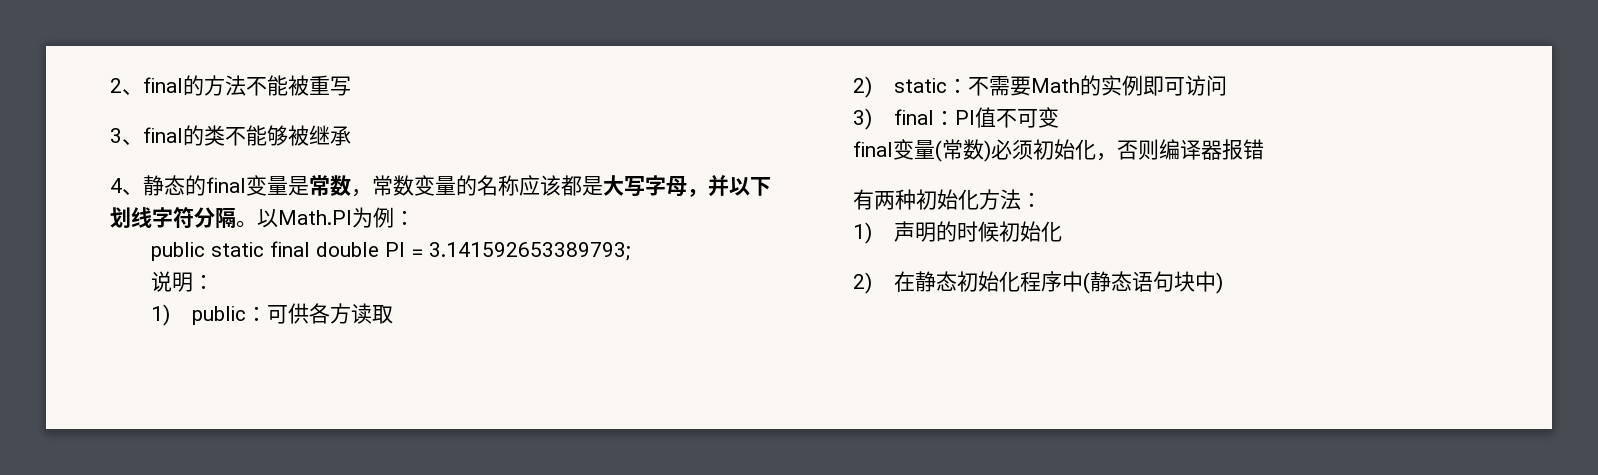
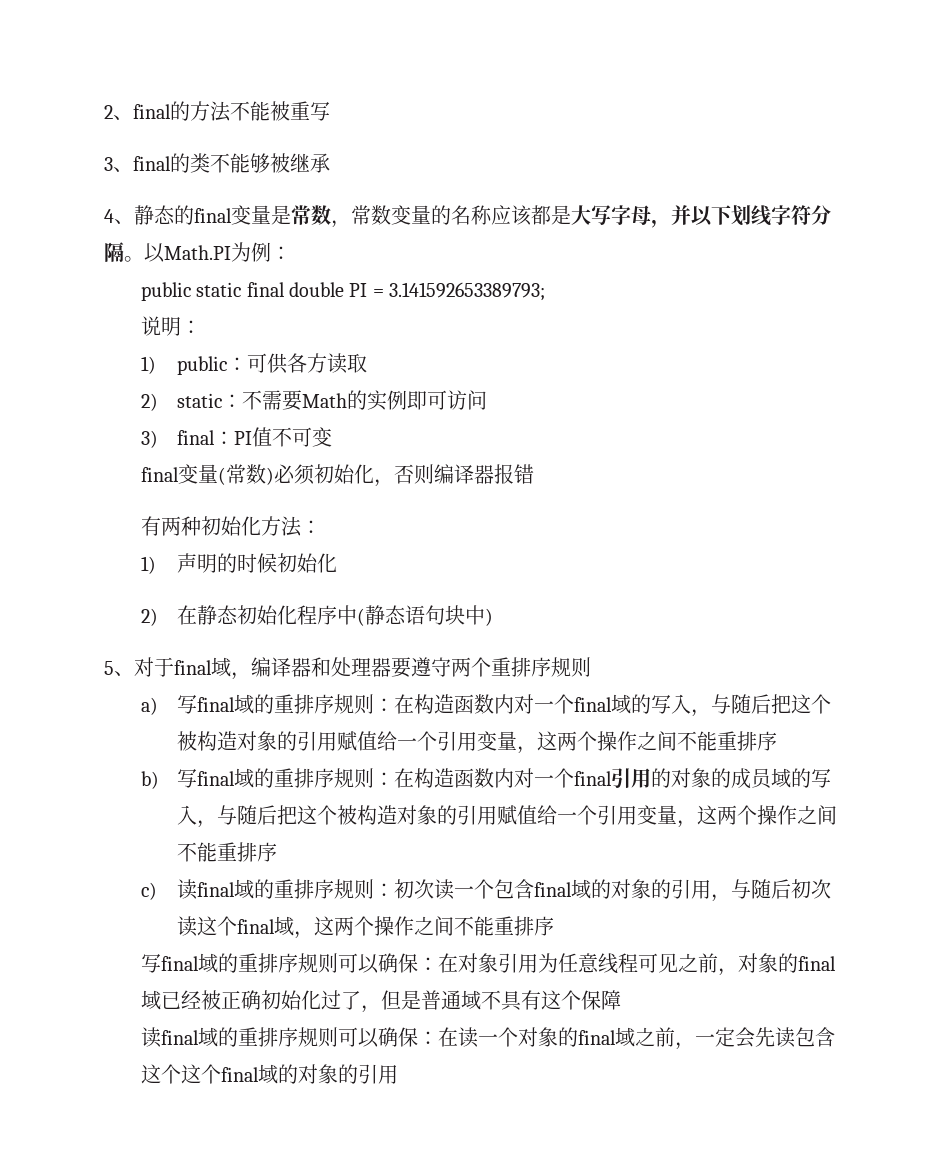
+ 5、对于final域，编译器和处理器要遵守两个重排序规则
+ a)写final域的重排序规则：在构造函数内对一个final域的写入，与随后把这个被构造对象的引用赋值给一个引用变量，这两个操作之间不能重排序
+ b)写final域的重排序规则：在构造函数内对一个final引用的对象的成员域的写入，与随后把这个被构造对象的引用赋值给一个引用变量，这两个操作之间不能重排序
+ c)读final域的重排序规则：初次读一个包含final域的对象的引用，与随后初次读这个final域，这两个操作之间不能重排序
+ 写final域的重排序规则可以确保：在对象引用为任意线程可见之前，对象的final域已经被正确初始化过了，但是普通域不具有这个保障
+ 读final域的重排序规则可以确保：在读一个对象的final域之前，一定会先读包含这个这个final域的对象的引用

